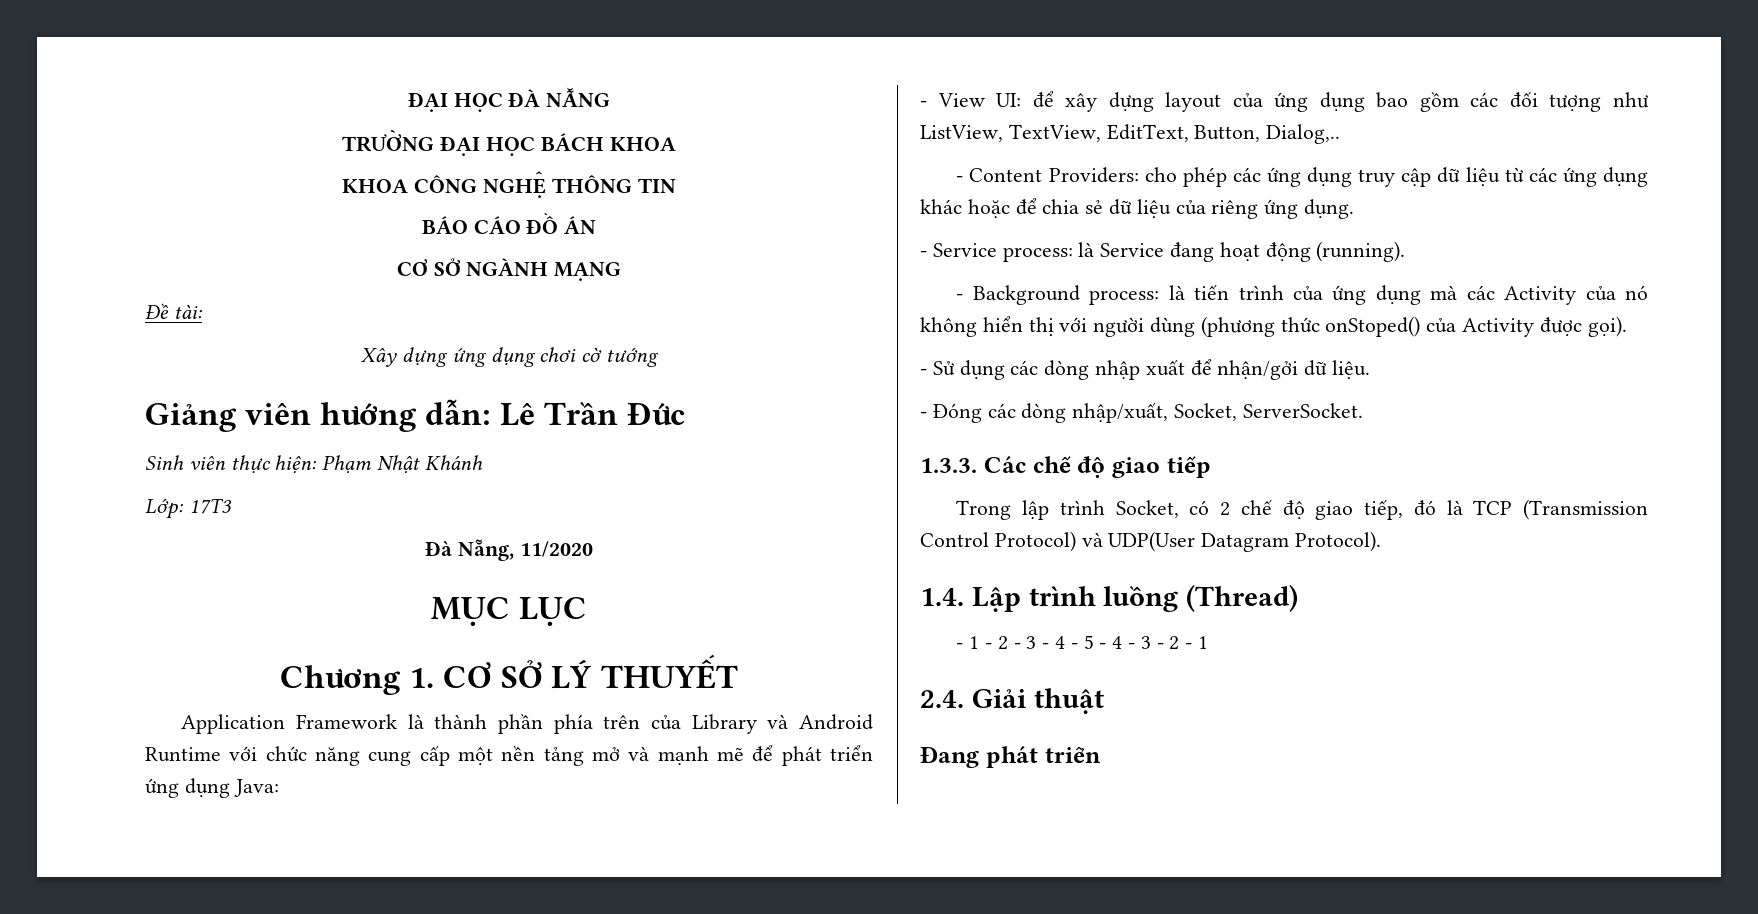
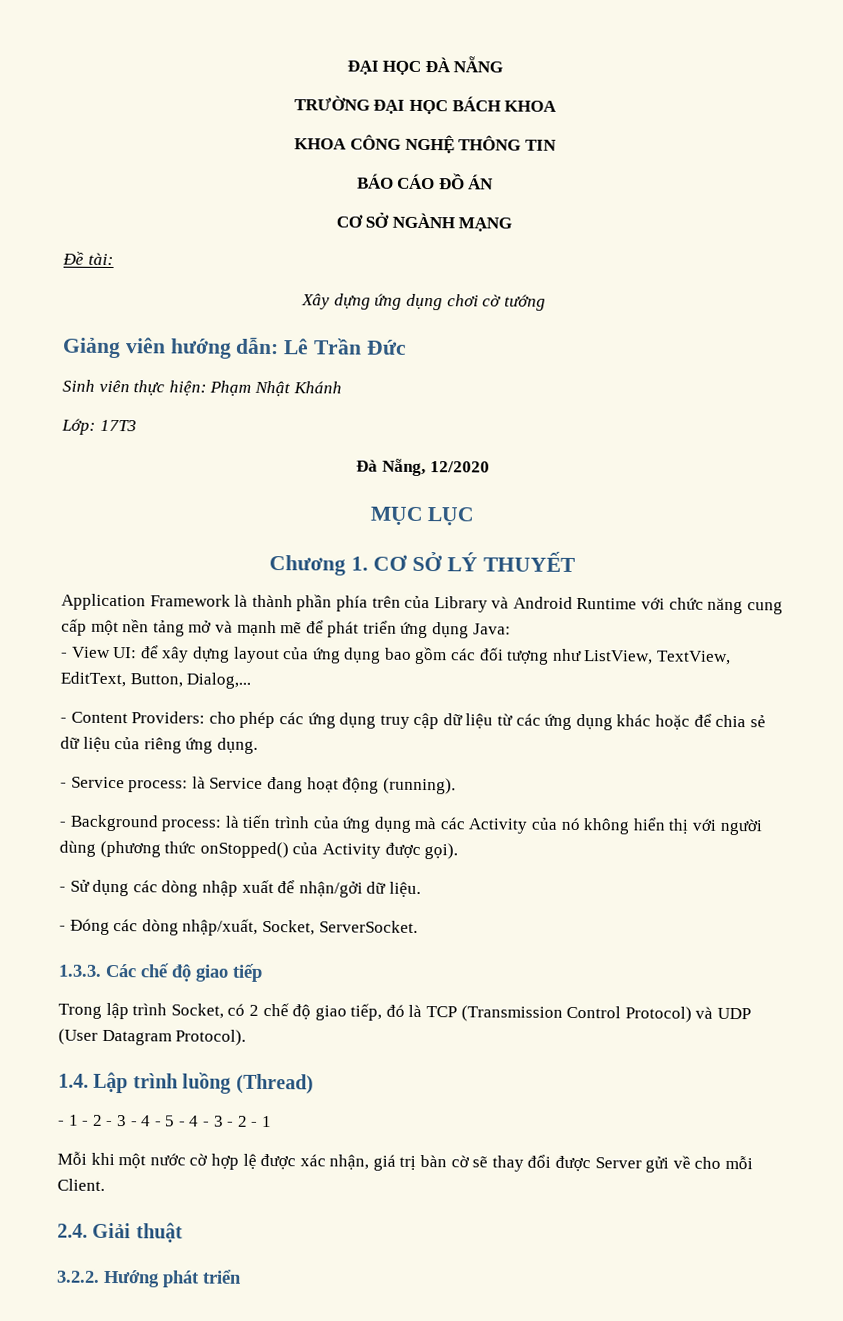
- Đà Nẵng, 11/2020
+ Đà Nẵng, 12/2020
- - View UI: để xây dựng layout của ứng dụng bao gồm các đối tượng như ListView, TextView, EditText, Button, Dialog,..
+ - View UI: để xây dựng layout của ứng dụng bao gồm các đối tượng như ListView, TextView, EditText, Button, Dialog,...
- - Background process: là tiến trình của ứng dụng mà các Activity của nó không hiển thị với người dùng (phương thức onStoped() của Activity được gọi).
+ - Background process: là tiến trình của ứng dụng mà các Activity của nó không hiển thị với người dùng (phương thức onStopped() của Activity được gọi).
- Trong lập trình Socket, có 2 chế độ giao tiếp, đó là TCP (Transmission Control Protocol) và UDP(User Datagram Protocol).
+ Trong lập trình Socket, có 2 chế độ giao tiếp, đó là TCP (Transmission Control Protocol) và UDP (User Datagram Protocol).
+ Mỗi khi một nước cờ hợp lệ được xác nhận, giá trị bàn cờ sẽ thay đổi được Server gửi về cho mỗi Client.
- Đang phát triển
+ 3.2.2. Hướng phát triển

